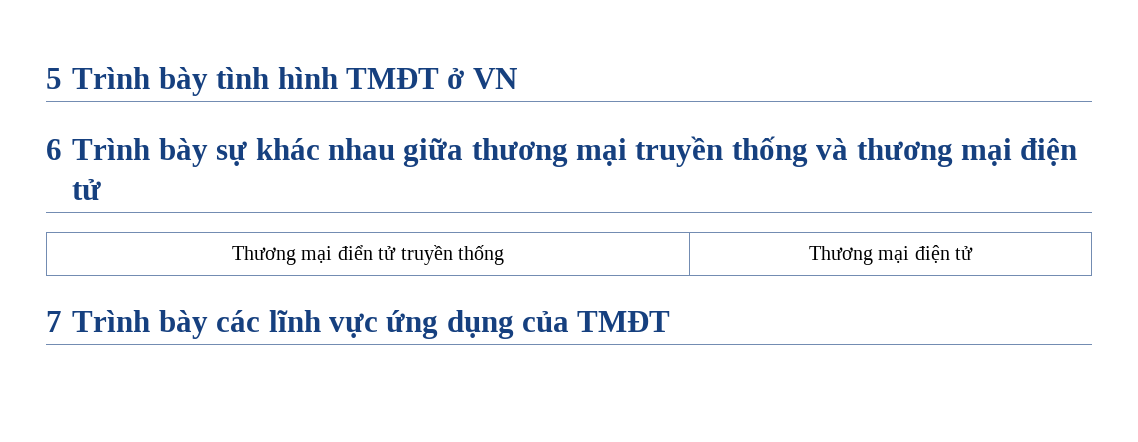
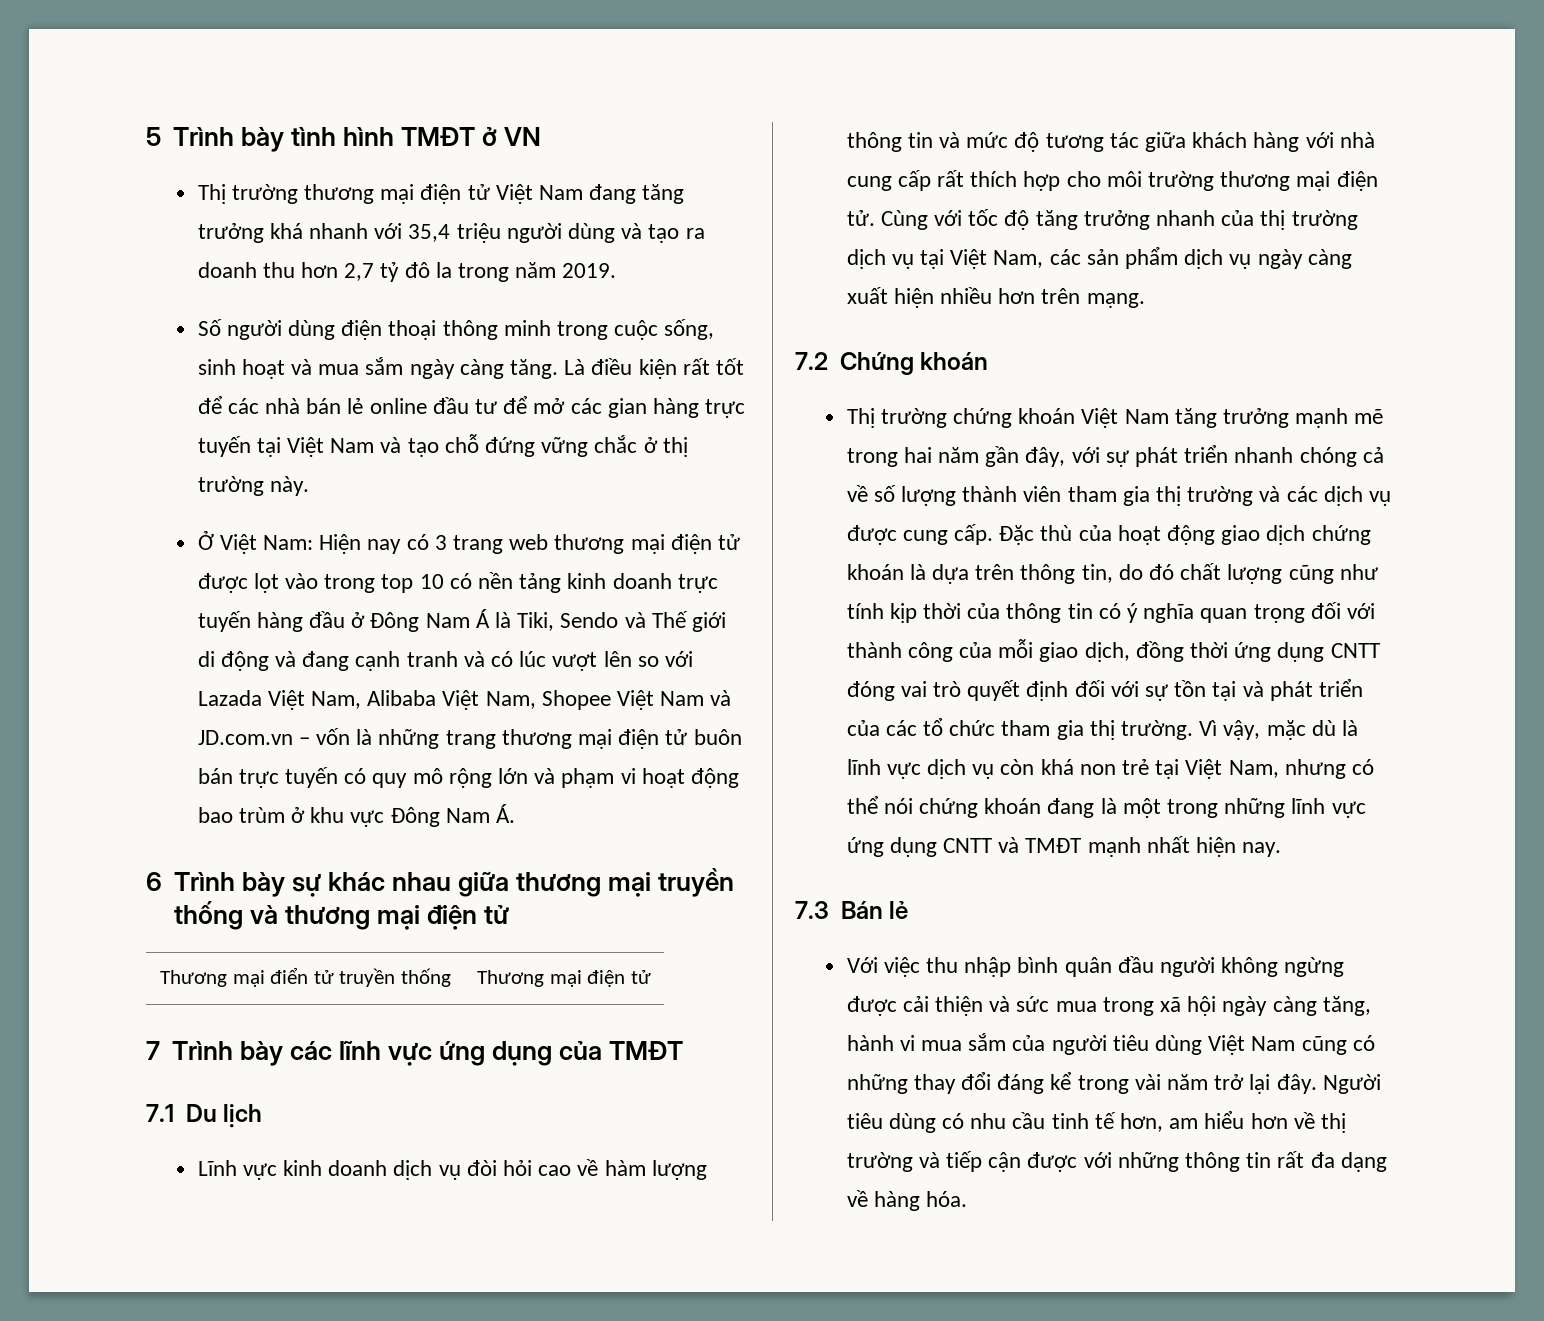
+ Thị trường thương mại điện tử Việt Nam đang tăng trưởng khá nhanh với 35,4 triệu người dùng và tạo ra doanh thu hơn 2,7 tỷ đô la trong năm 2019.
+ Số người dùng điện thoại thông minh trong cuộc sống, sinh hoạt và mua sắm ngày càng tăng. Là điều kiện rất tốt để các nhà bán lẻ online đầu tư để mở các gian hàng trực tuyến tại Việt Nam và tạo chỗ đứng vững chắc ở thị trường này.
+ Ở Việt Nam: Hiện nay có 3 trang web thương mại điện tử được lọt vào trong top 10 có nền tảng kinh doanh trực tuyến hàng đầu ở Đông Nam Á là Tiki, Sendo và Thế giới di động và đang cạnh tranh và có lúc vượt lên so với Lazada Việt Nam, Alibaba Việt Nam, Shopee Việt Nam và JD.com.vn – vốn là những trang thương mại điện tử buôn bán trực tuyến có quy mô rộng lớn và phạm vi hoạt động bao trùm ở khu vực Đông Nam Á.
+ 7.1 Du lịch
+ Lĩnh vực kinh doanh dịch vụ đòi hỏi cao về hàm lượng thông tin và mức độ tương tác giữa khách hàng với nhà cung cấp rất thích hợp cho môi trường thương mại điện tử. Cùng với tốc độ tăng trưởng nhanh của thị trường dịch vụ tại Việt Nam, các sản phẩm dịch vụ ngày càng xuất hiện nhiều hơn trên mạng.
+ 7.2 Chứng khoán
+ Thị trường chứng khoán Việt Nam tăng trưởng mạnh mẽ trong hai năm gần đây, với sự phát triển nhanh chóng cả về số lượng thành viên tham gia thị trường và các dịch vụ được cung cấp. Đặc thù của hoạt động giao dịch chứng khoán là dựa trên thông tin, do đó chất lượng cũng như tính kịp thời của thông tin có ý nghĩa quan trọng đối với thành công của mỗi giao dịch, đồng thời ứng dụng CNTT đóng vai trò quyết định đối với sự tồn tại và phát triển của các tổ chức tham gia thị trường. Vì vậy, mặc dù là lĩnh vực dịch vụ còn khá non trẻ tại Việt Nam, nhưng có thể nói chứng khoán đang là một trong những lĩnh vực ứng dụng CNTT và TMĐT mạnh nhất hiện nay.
+ 7.3 Bán lẻ
+ Với việc thu nhập bình quân đầu người không ngừng được cải thiện và sức mua trong xã hội ngày càng tăng, hành vi mua sắm của người tiêu dùng Việt Nam cũng có những thay đổi đáng kể trong vài năm trở lại đây. Người tiêu dùng có nhu cầu tinh tế hơn, am hiểu hơn về thị trường và tiếp cận được với những thông tin rất đa dạng về hàng hóa.

